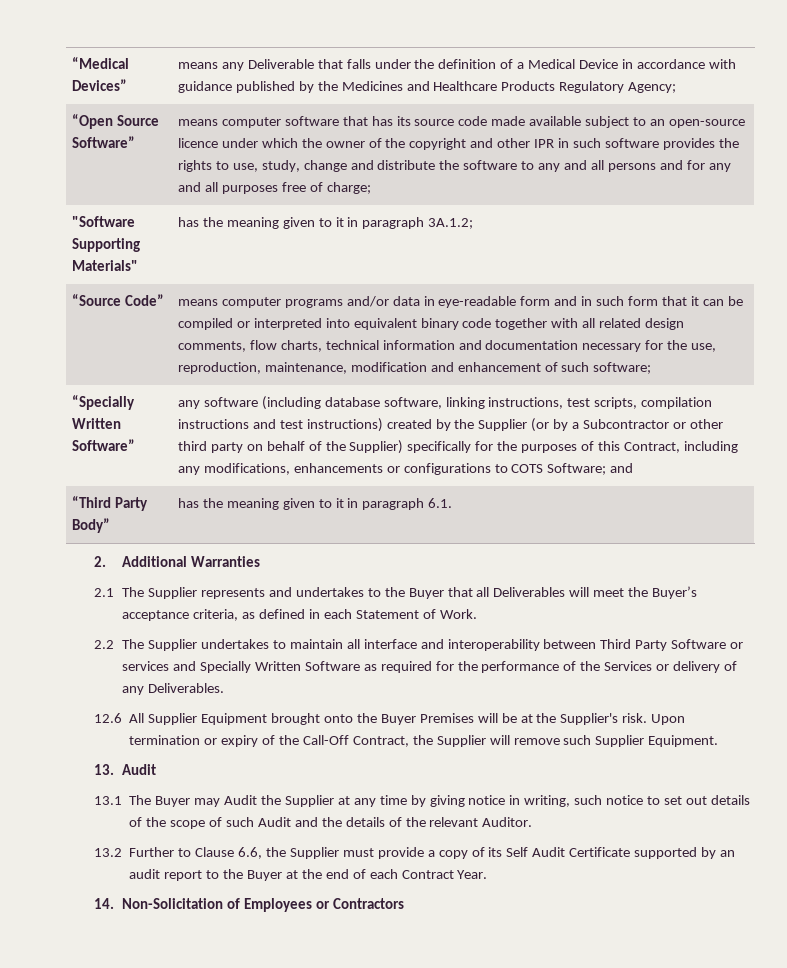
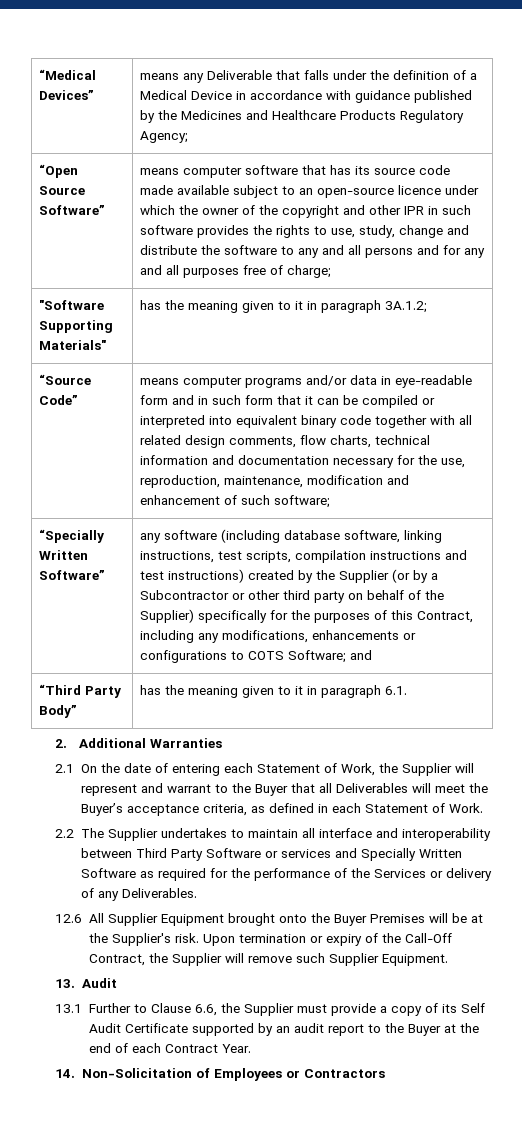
- 2.1 The Supplier represents and undertakes to the Buyer that all Deliverables will meet the Buyer’s acceptance criteria, as defined in each Statement of Work.
+ 2.1 On the date of entering each Statement of Work, the Supplier will represent and warrant to the Buyer that all Deliverables will meet the Buyer’s acceptance criteria, as defined in each Statement of Work.
- 13.1 The Buyer may Audit the Supplier at any time by giving notice in writing, such notice to set out details of the scope of such Audit and the details of the relevant Auditor.
- 13.2 Further to Clause 6.6, the Supplier must provide a copy of its Self Audit Certificate supported by an audit report to the Buyer at the end of each Contract Year.
+ 13.1 Further to Clause 6.6, the Supplier must provide a copy of its Self Audit Certificate supported by an audit report to the Buyer at the end of each Contract Year.

